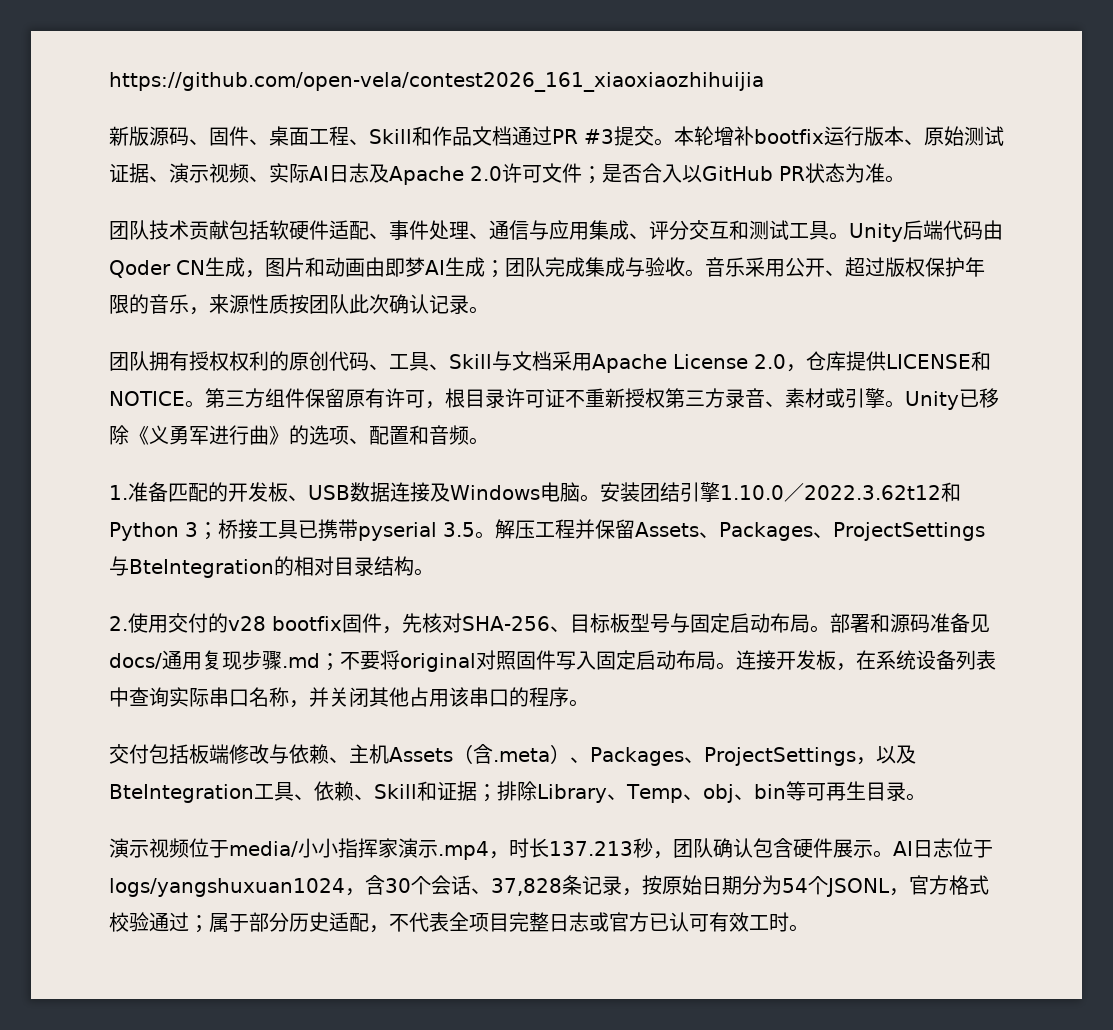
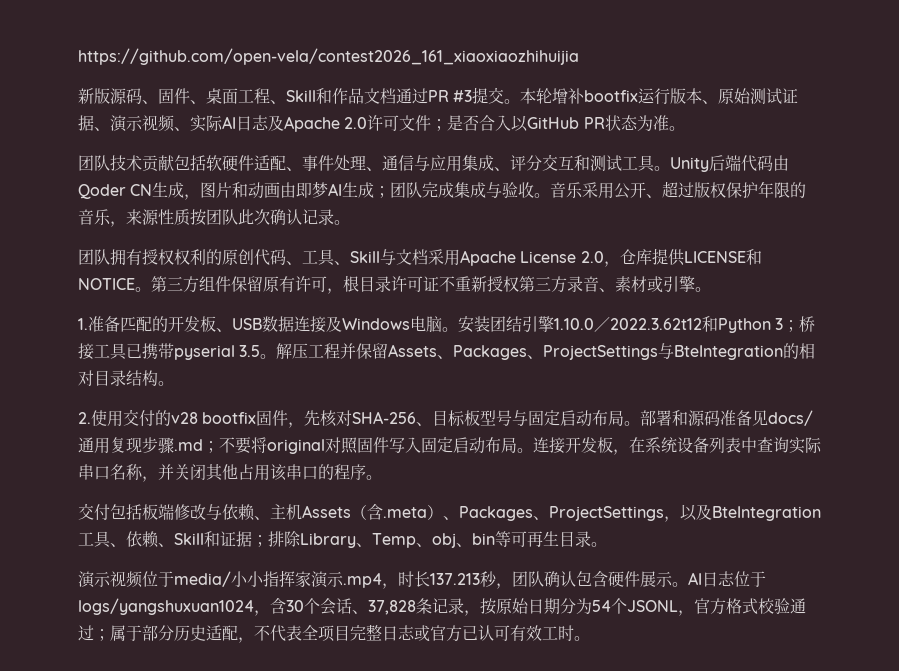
- Unity已移除《义勇军进行曲》的选项、配置和音频。

